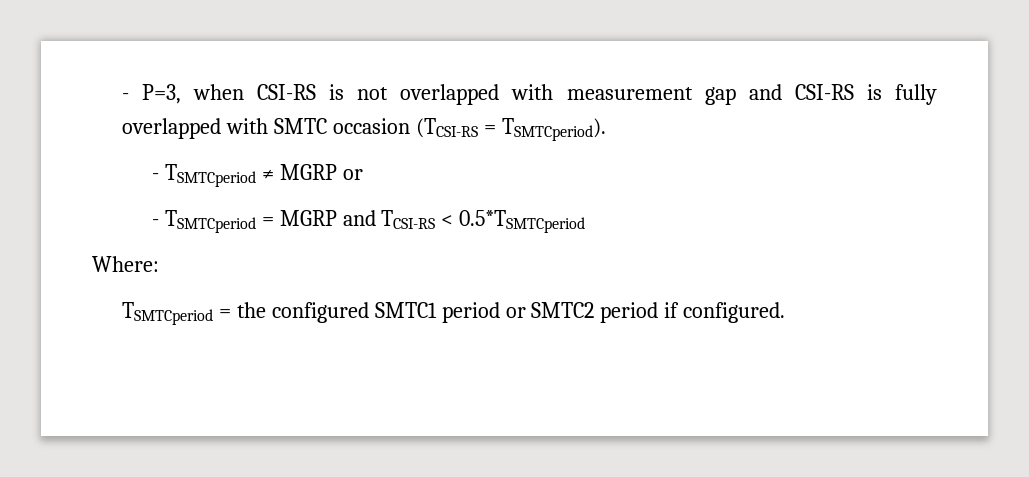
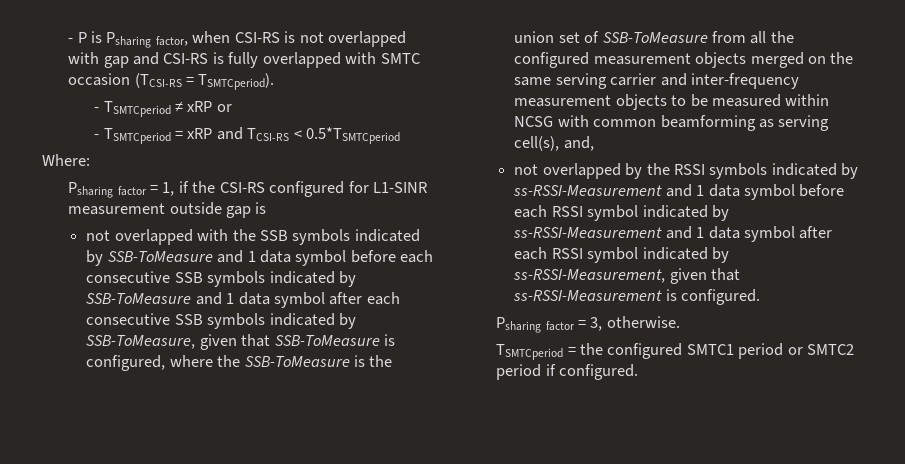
- - P=3, when CSI-RS is not overlapped with measurement gap and CSI-RS is fully overlapped with SMTC occasion (TCSI-RS = TSMTCperiod).
+ - P is Psharing factor, when CSI-RS is not overlapped with gap and CSI-RS is fully overlapped with SMTC occasion (TCSI-RS = TSMTCperiod).
- - TSMTCperiod ≠ MGRP or
+ - TSMTCperiod ≠ xRP or
- - TSMTCperiod = MGRP and TCSI-RS < 0.5*TSMTCperiod
+ - TSMTCperiod = xRP and TCSI-RS < 0.5*TSMTCperiod
+ Psharing factor = 1, if the CSI-RS configured for L1-SINR measurement outside gap is
+ not overlapped with the SSB symbols indicated by SSB-ToMeasure and 1 data symbol before each consecutive SSB symbols indicated by SSB-ToMeasure and 1 data symbol after each consecutive SSB symbols indicated by SSB-ToMeasure, given that SSB-ToMeasure is configured, where the SSB-ToMeasure is the union set of SSB-ToMeasure from all the configured measurement objects merged on the same serving carrier and inter-frequency measurement objects to be measured within NCSG with common beamforming as serving cell(s), and,
+ not overlapped by the RSSI symbols indicated by ss-RSSI-Measurement and 1 data symbol before each RSSI symbol indicated by ss-RSSI-Measurement and 1 data symbol after each RSSI symbol indicated by ss-RSSI-Measurement, given that ss-RSSI-Measurement is configured.
+ Psharing factor = 3, otherwise.

